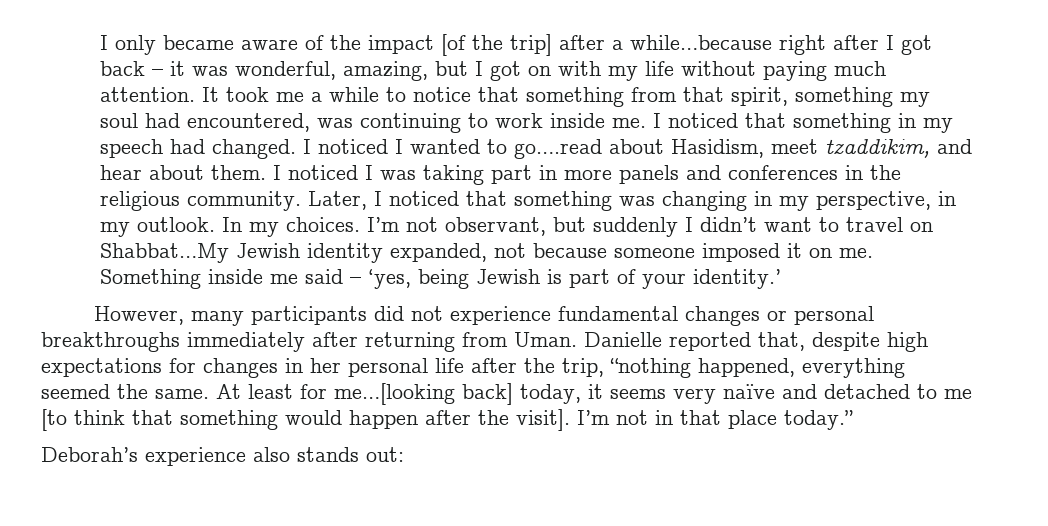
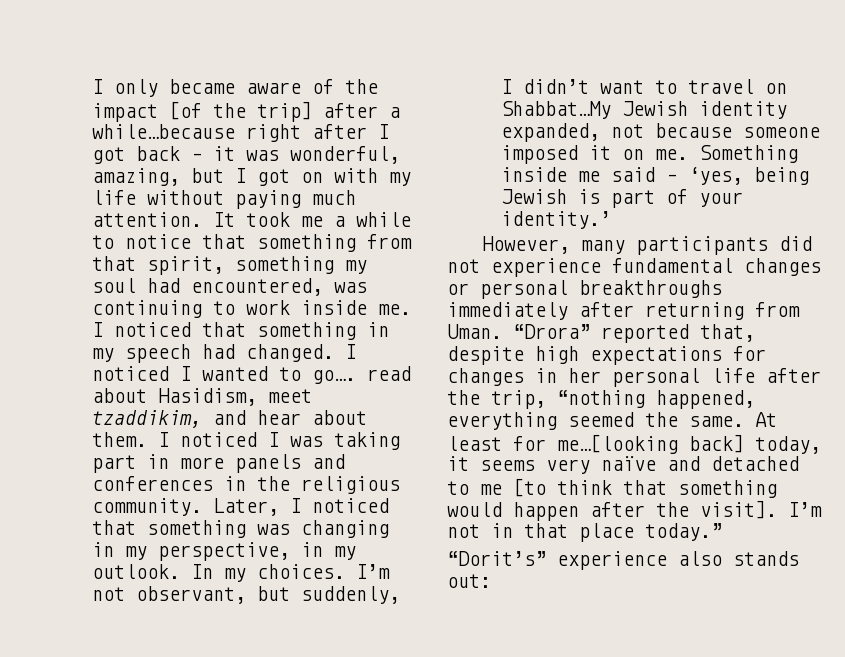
- I noticed I wanted to go….read about Hasidism, meet tzaddikim, and hear about them.
+ I noticed I wanted to go…. read about Hasidism, meet tzaddikim, and hear about them.
- I’m not observant, but suddenly I didn’t want to travel on Shabbat…My Jewish identity expanded, not because someone imposed it on me.
+ I’m not observant, but suddenly, I didn’t want to travel on Shabbat…My Jewish identity expanded, not because someone imposed it on me.
- Danielle reported that, despite high expectations for changes in her personal life after the trip, “nothing happened, everything seemed the same.
+ “Drora” reported that, despite high expectations for changes in her personal life after the trip, “nothing happened, everything seemed the same.
- Deborah’s experience also stands out:
+ “Dorit’s” experience also stands out:

